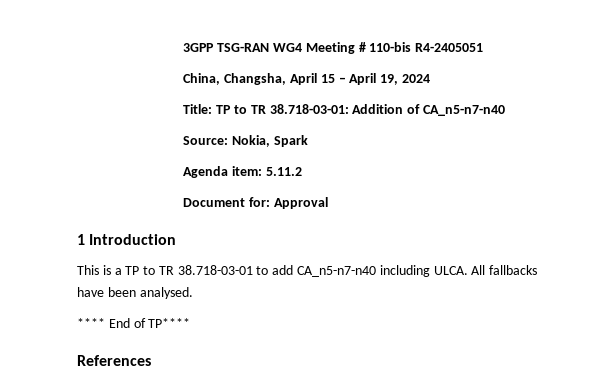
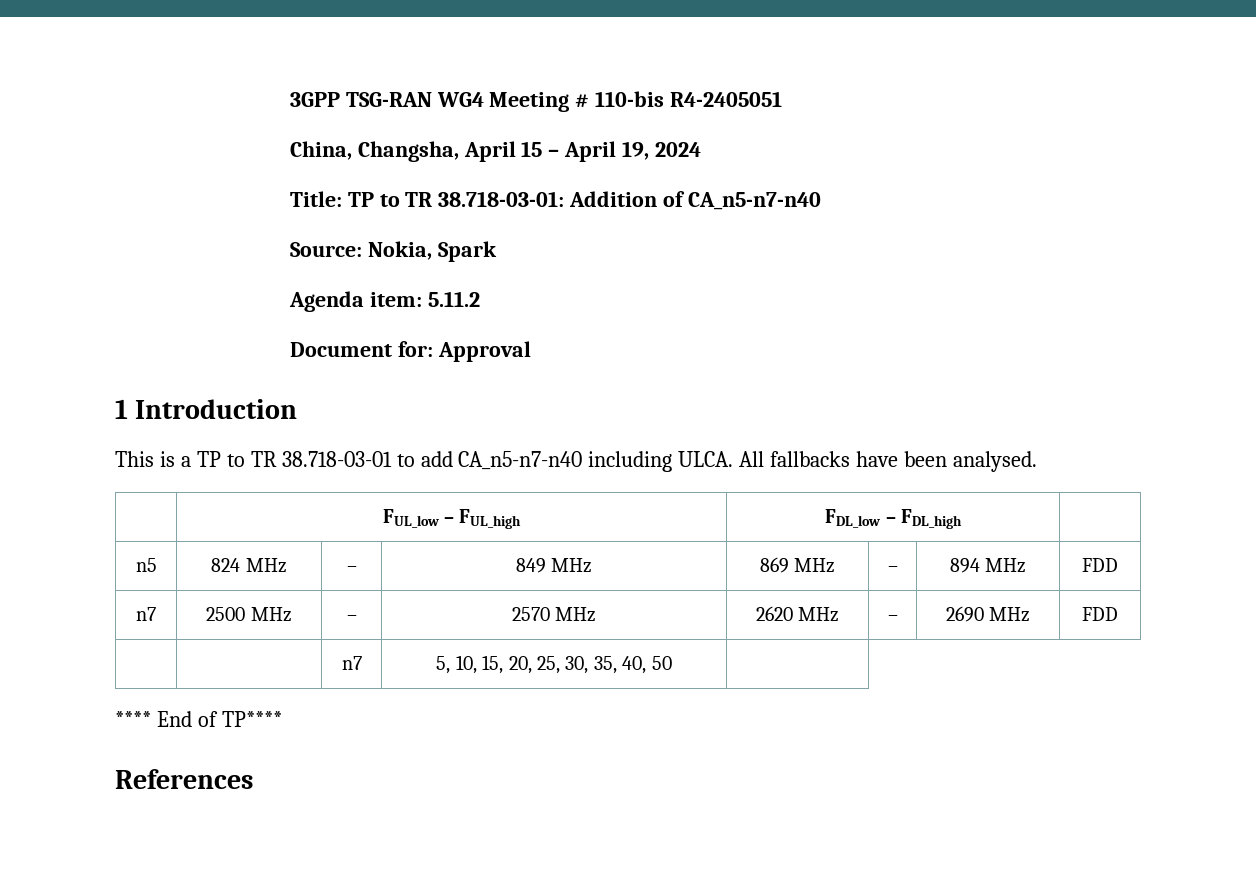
+ | FUL_low – FUL_high | FDL_low – FDL_high |
+ n5 | 824 MHz | – | 849 MHz | 869 MHz | – | 894 MHz | FDD
+ n7 | 2500 MHz | – | 2570 MHz | 2620 MHz | – | 2690 MHz | FDD
+ | | n7 | 5, 10, 15, 20, 25, 30, 35, 40, 50 |

